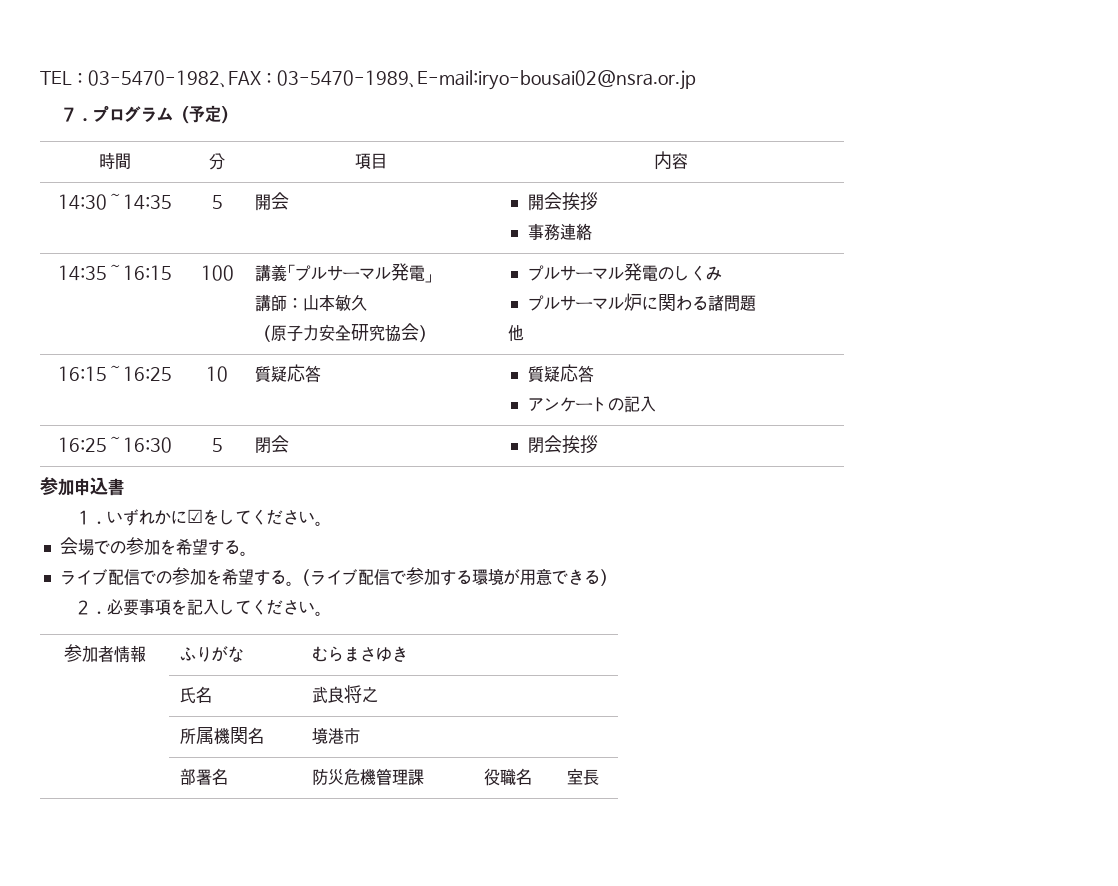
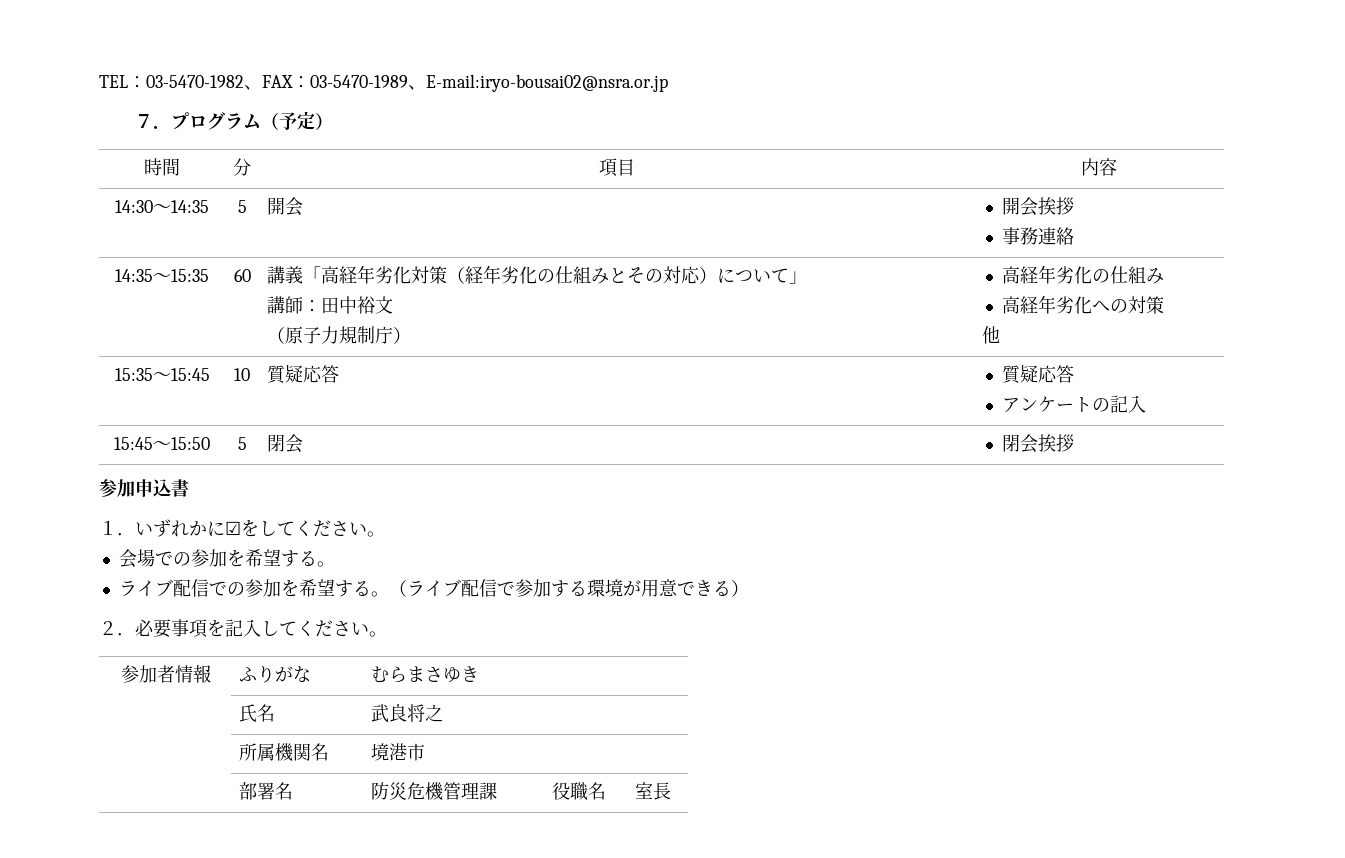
- 14:35～16:15 | 100 | 講義「プルサーマル発電」
- 講師：山本敏久
- （原子力安全研究協会） | プルサーマル発電のしくみ
- プルサーマル炉に関わる諸問題
+ 14:35～15:35 | 60 | 講義「高経年劣化対策（経年劣化の仕組みとその対応）について」
+ 講師：田中裕文
+ （原子力規制庁） | 高経年劣化の仕組み
+ 高経年劣化への対策
  他
- 16:15～16:25 | 10 | 質疑応答 | 質疑応答
+ 15:35～15:45 | 10 | 質疑応答 | 質疑応答
- 16:25～16:30 | 5 | 閉会 | 閉会挨拶
+ 15:45～15:50 | 5 | 閉会 | 閉会挨拶

